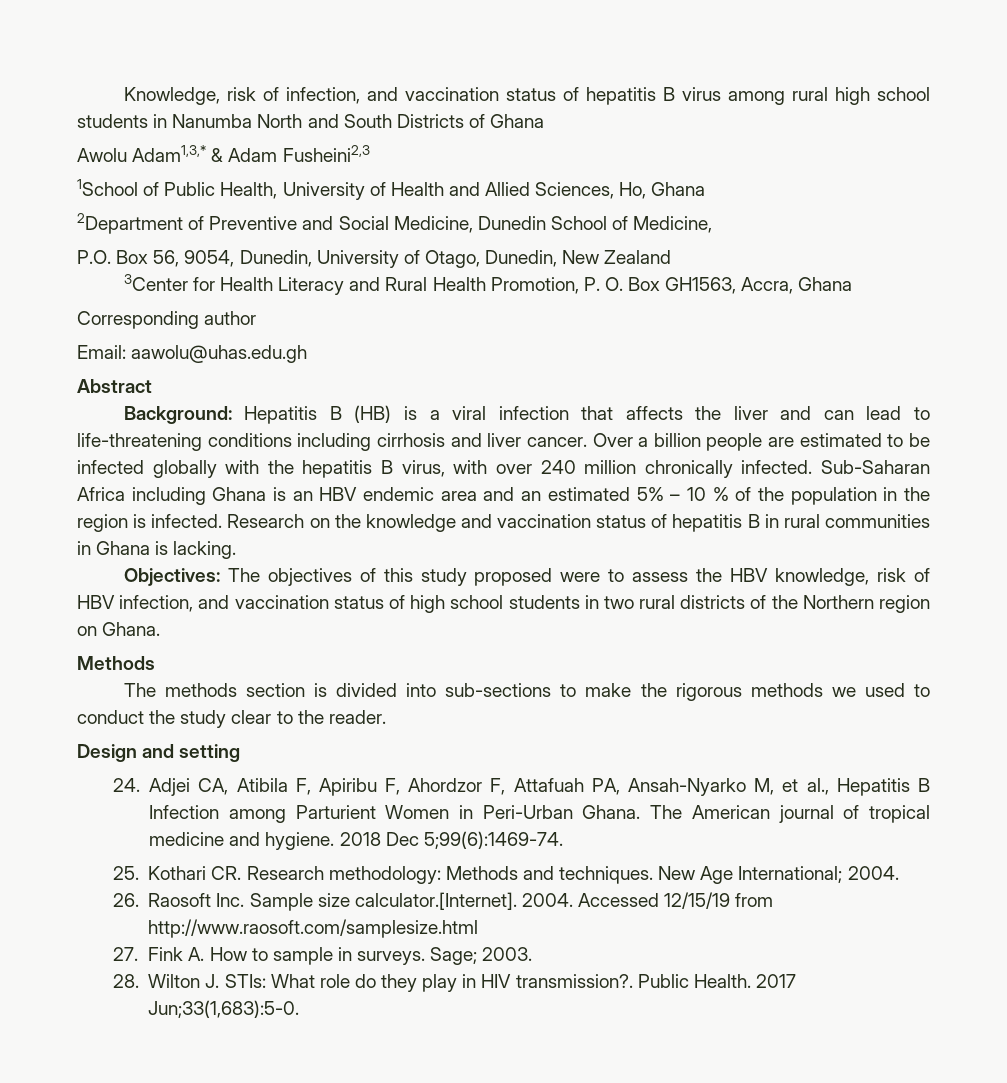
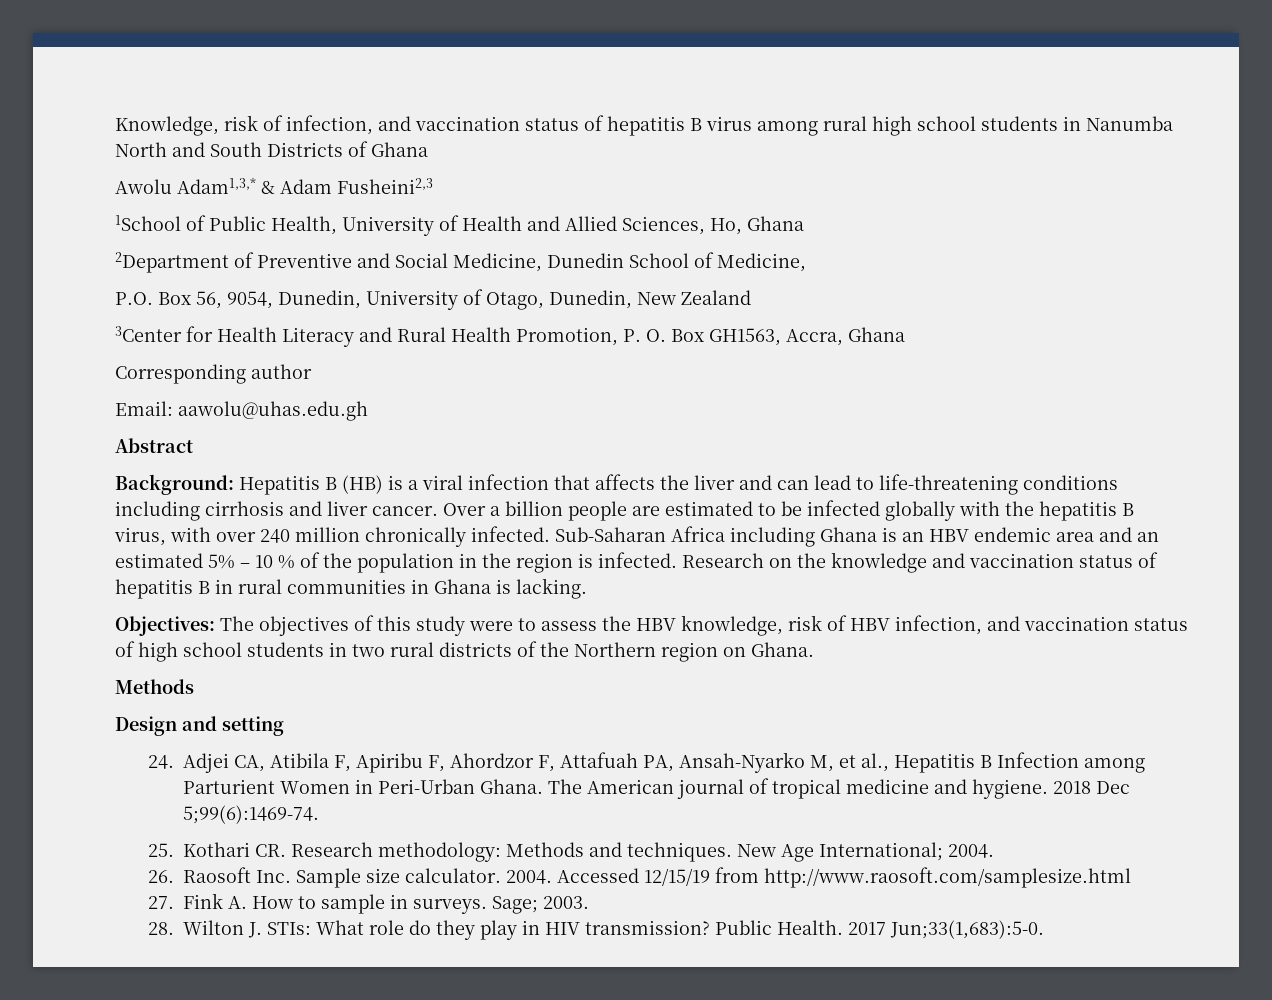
- Objectives: The objectives of this study proposed were to assess the HBV knowledge, risk of HBV infection, and vaccination status of high school students in two rural districts of the Northern region on Ghana.
+ Objectives: The objectives of this study were to assess the HBV knowledge, risk of HBV infection, and vaccination status of high school students in two rural districts of the Northern region on Ghana.
- The methods section is divided into sub-sections to make the rigorous methods we used to conduct the study clear to the reader.
- 26. Raosoft Inc. Sample size calculator.[Internet]. 2004.
+ 26. Raosoft Inc. Sample size calculator. 2004.
- 28. Wilton J. STIs: What role do they play in HIV transmission?.
+ 28. Wilton J. STIs: What role do they play in HIV transmission?

